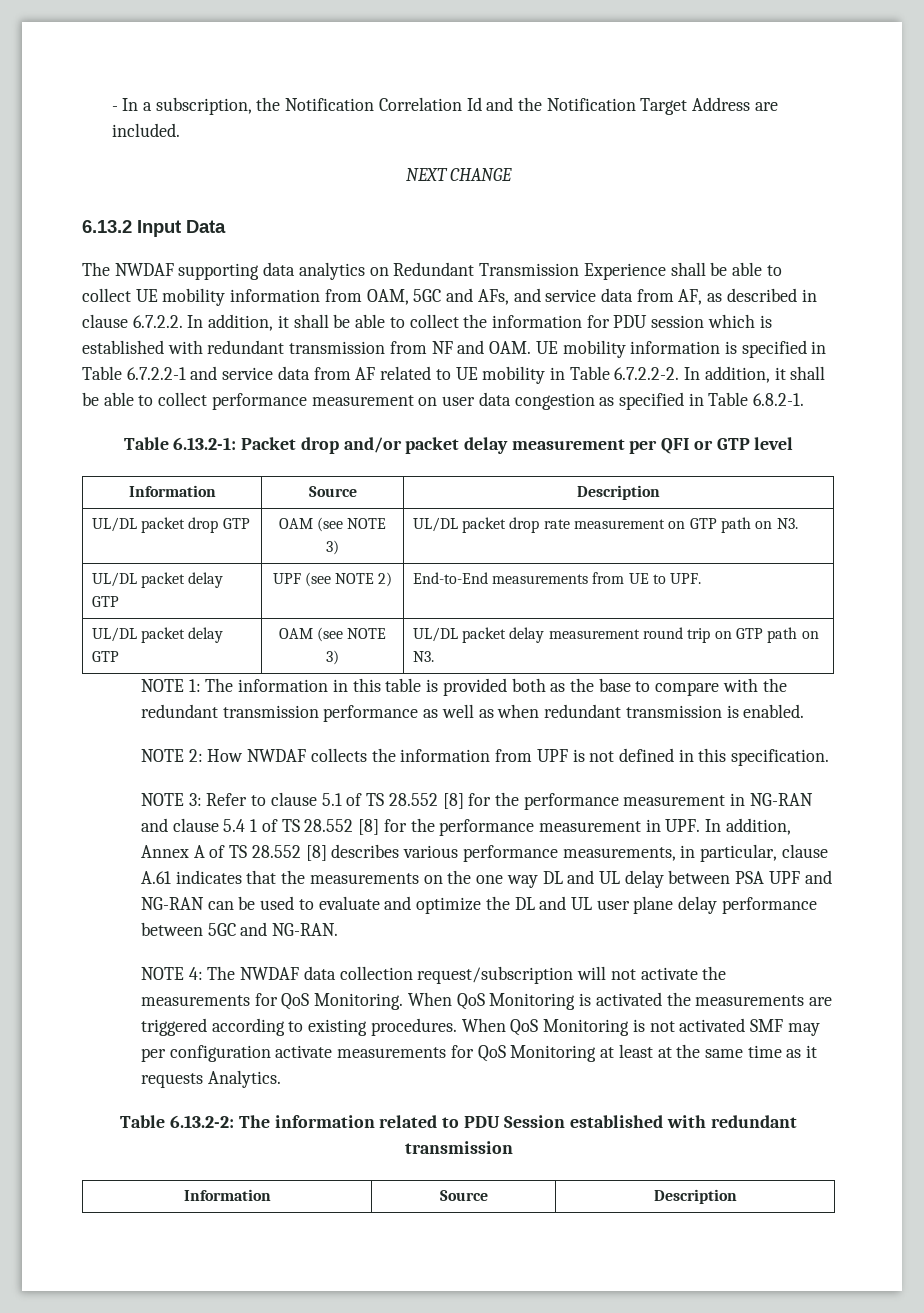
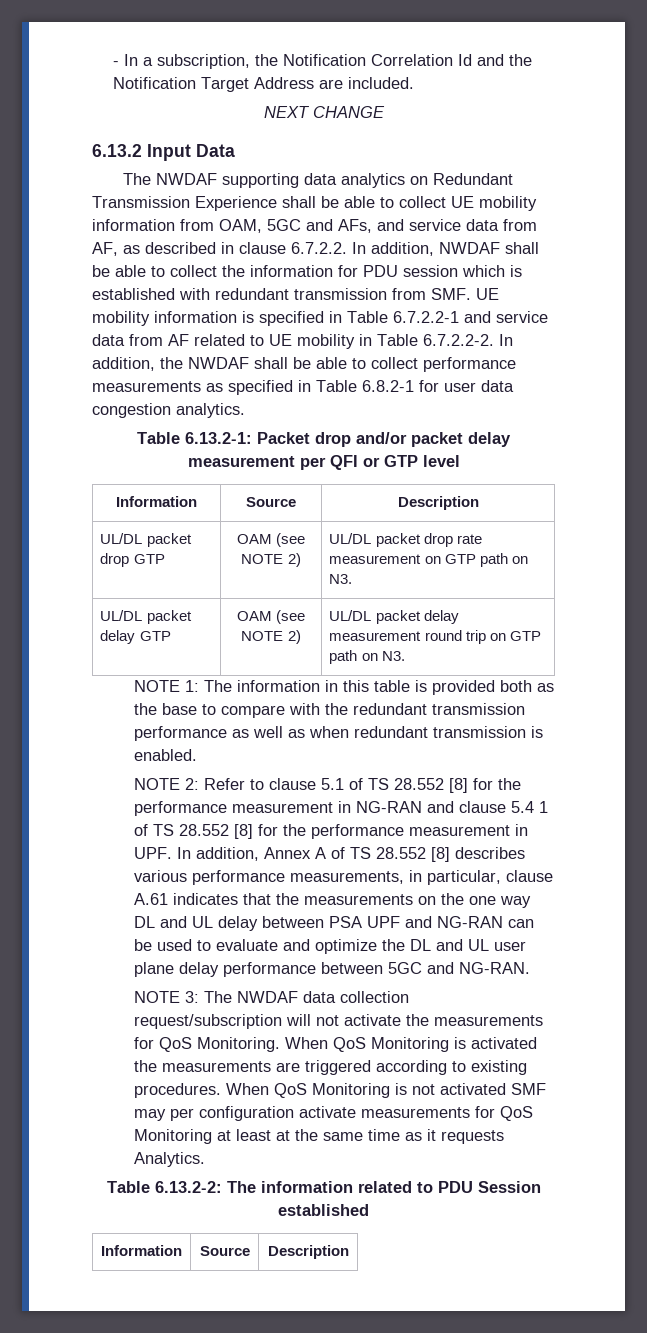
- The NWDAF supporting data analytics on Redundant Transmission Experience shall be able to collect UE mobility information from OAM, 5GC and AFs, and service data from AF, as described in clause 6.7.2.2. In addition, it shall be able to collect the information for PDU session which is established with redundant transmission from NF and OAM. UE mobility information is specified in Table 6.7.2.2-1 and service data from AF related to UE mobility in Table 6.7.2.2-2. In addition, it shall be able to collect performance measurement on user data congestion as specified in Table 6.8.2-1.
+ The NWDAF supporting data analytics on Redundant Transmission Experience shall be able to collect UE mobility information from OAM, 5GC and AFs, and service data from AF, as described in clause 6.7.2.2. In addition, NWDAF shall be able to collect the information for PDU session which is established with redundant transmission from SMF. UE mobility information is specified in Table 6.7.2.2-1 and service data from AF related to UE mobility in Table 6.7.2.2-2. In addition, the NWDAF shall be able to collect performance measurements as specified in Table 6.8.2-1 for user data congestion analytics.
- UL/DL packet drop GTP | OAM (see NOTE 3) | UL/DL packet drop rate measurement on GTP path on N3.
+ UL/DL packet drop GTP | OAM (see NOTE 2) | UL/DL packet drop rate measurement on GTP path on N3.
- UL/DL packet delay GTP | UPF (see NOTE 2) | End-to-End measurements from UE to UPF.
- UL/DL packet delay GTP | OAM (see NOTE 3) | UL/DL packet delay measurement round trip on GTP path on N3.
+ UL/DL packet delay GTP | OAM (see NOTE 2) | UL/DL packet delay measurement round trip on GTP path on N3.
- How NWDAF collects the information from UPF is not defined in this specification.
- NOTE 3:
- NOTE 4: The NWDAF data collection request/subscription will not activate the measurements for QoS Monitoring.
+ NOTE 3: The NWDAF data collection request/subscription will not activate the measurements for QoS Monitoring.
- Table 6.13.2-2: The information related to PDU Session established with redundant transmission
+ Table 6.13.2-2: The information related to PDU Session established

